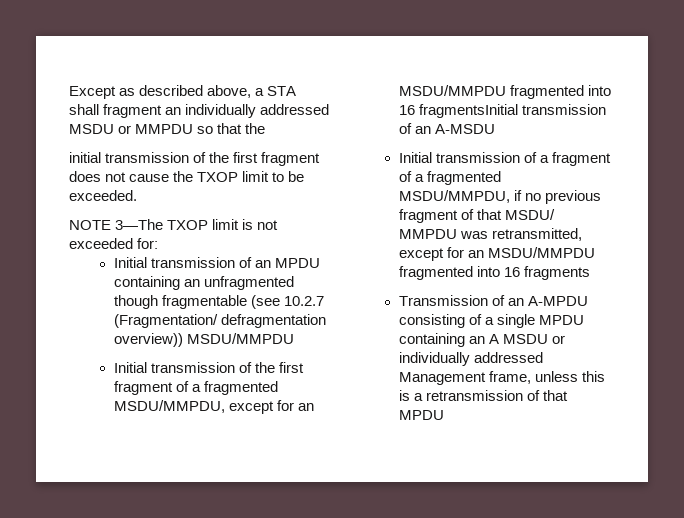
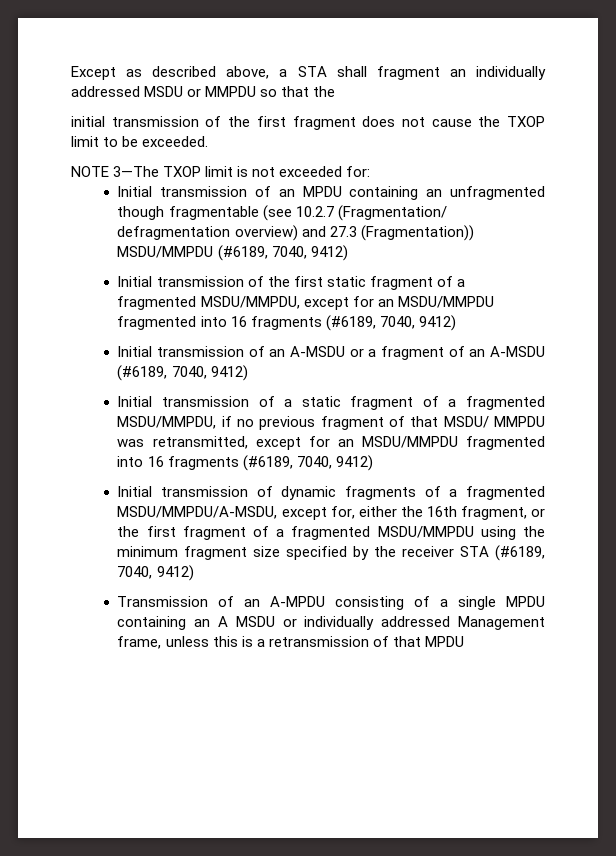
- Initial transmission of an MPDU containing an unfragmented though fragmentable (see 10.2.7 (Fragmentation/ defragmentation overview)) MSDU/MMPDU
+ Initial transmission of an MPDU containing an unfragmented though fragmentable (see 10.2.7 (Fragmentation/ defragmentation overview) and 27.3 (Fragmentation)) MSDU/MMPDU (#6189, 7040, 9412)
- Initial transmission of the first fragment of a fragmented MSDU/MMPDU, except for an MSDU/MMPDU fragmented into 16 fragmentsInitial transmission of an A-MSDU
+ Initial transmission of the first static fragment of a fragmented MSDU/MMPDU, except for an MSDU/MMPDU fragmented into 16 fragments (#6189, 7040, 9412)
+ Initial transmission of an A-MSDU or a fragment of an A-MSDU (#6189, 7040, 9412)
- Initial transmission of a fragment of a fragmented MSDU/MMPDU, if no previous fragment of that MSDU/ MMPDU was retransmitted, except for an MSDU/MMPDU fragmented into 16 fragments
+ Initial transmission of a static fragment of a fragmented MSDU/MMPDU, if no previous fragment of that MSDU/ MMPDU was retransmitted, except for an MSDU/MMPDU fragmented into 16 fragments (#6189, 7040, 9412)
+ Initial transmission of dynamic fragments of a fragmented MSDU/MMPDU/A-MSDU, except for, either the 16th fragment, or the first fragment of a fragmented MSDU/MMPDU using the minimum fragment size specified by the receiver STA (#6189, 7040, 9412)

